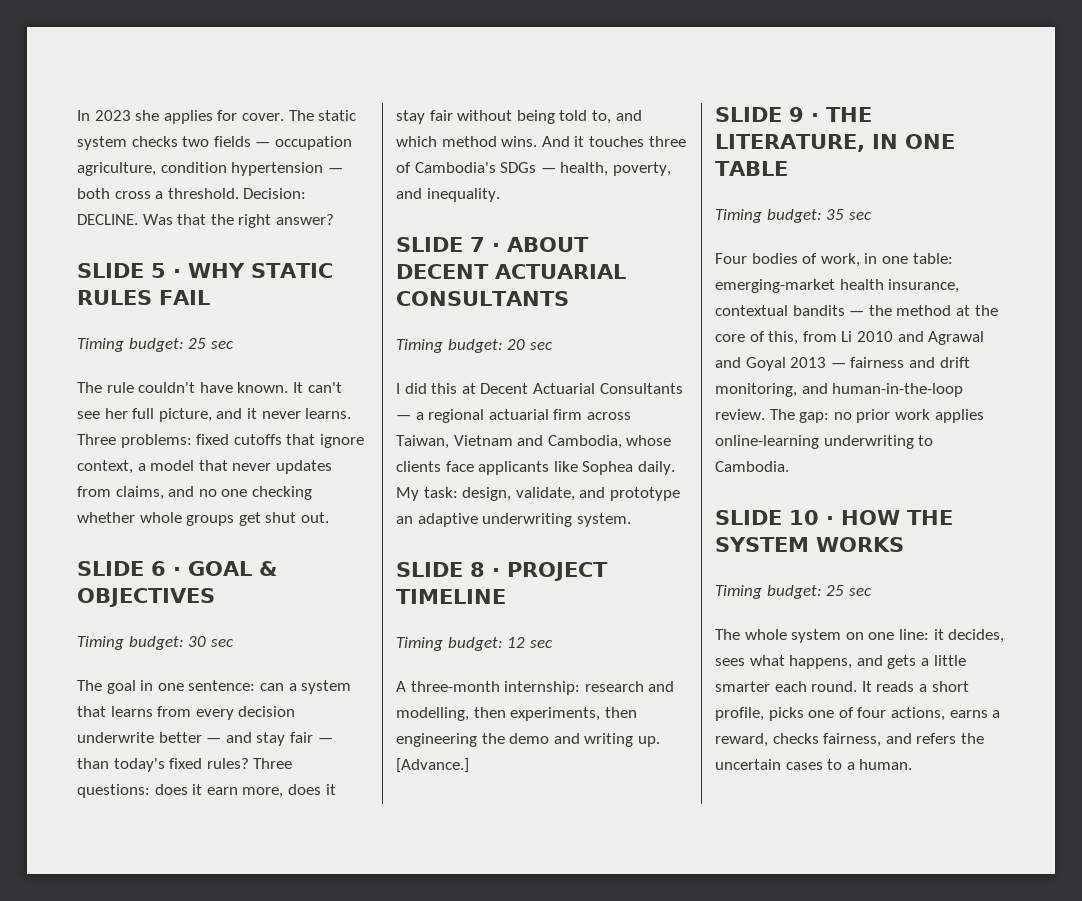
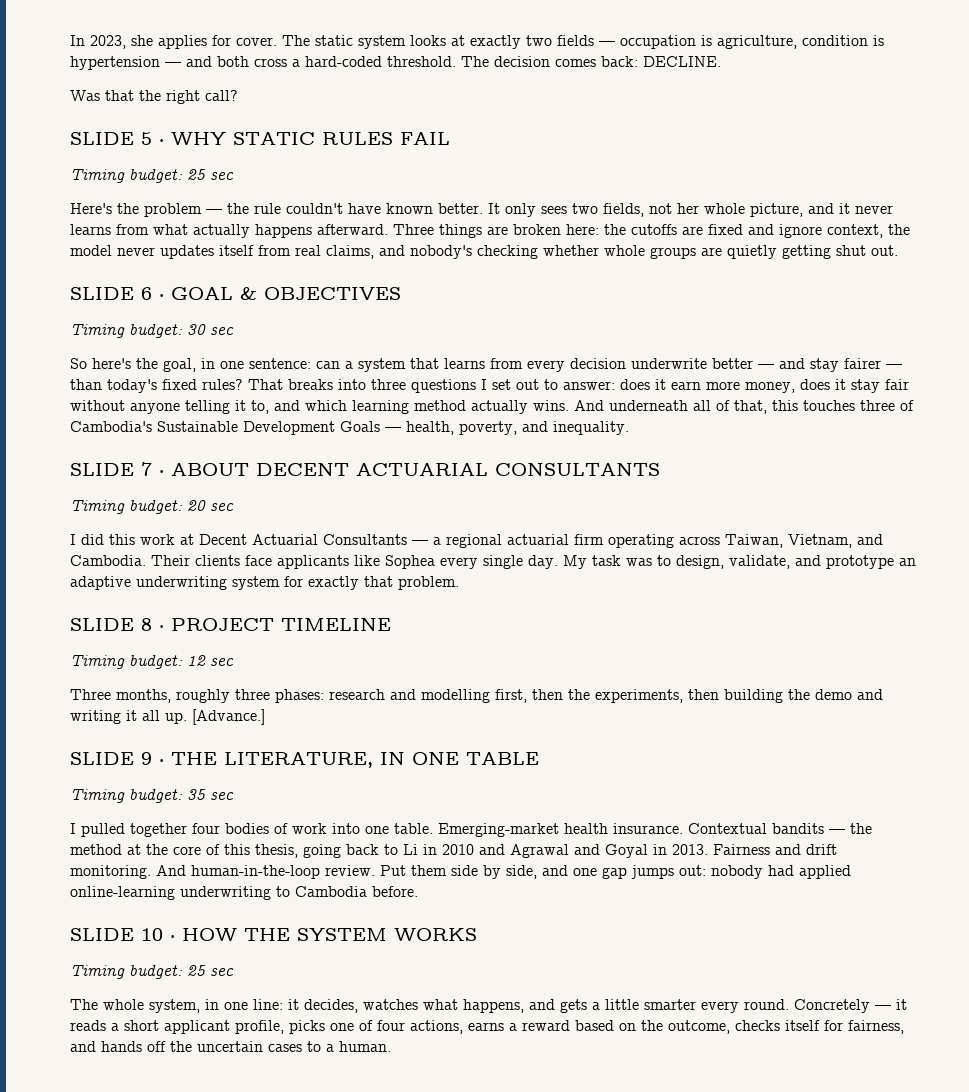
- In 2023 she applies for cover.
+ In 2023, she applies for cover.
- The static system checks two fields — occupation agriculture, condition hypertension — both cross a threshold. Decision: DECLINE. Was that the right answer?
+ The static system looks at exactly two fields — occupation is agriculture, condition is hypertension — and both cross a hard-coded threshold. The decision comes back: DECLINE.
+ Was that the right call?
- The rule couldn't have known. It can't see her full picture, and it never learns. Three problems: fixed cutoffs that ignore context, a model that never updates from claims, and no one checking whether whole groups get shut out.
+ Here's the problem — the rule couldn't have known better. It only sees two fields, not her whole picture, and it never learns from what actually happens afterward. Three things are broken here: the cutoffs are fixed and ignore context, the model never updates itself from real claims, and nobody's checking whether whole groups are quietly getting shut out.
- The goal in one sentence: can a system that learns from every decision underwrite better — and stay fair — than today's fixed rules?
+ So here's the goal, in one sentence: can a system that learns from every decision underwrite better — and stay fairer — than today's fixed rules?
- Three questions: does it earn more, does it stay fair without being told to, and which method wins. And it touches three of Cambodia's SDGs — health, poverty, and inequality.
+ That breaks into three questions I set out to answer: does it earn more money, does it stay fair without anyone telling it to, and which learning method actually wins. And underneath all of that, this touches three of Cambodia's Sustainable Development Goals — health, poverty, and inequality.
- I did this at Decent Actuarial Consultants — a regional actuarial firm across Taiwan, Vietnam and Cambodia, whose clients face applicants like Sophea daily. My task: design, validate, and prototype an adaptive underwriting system.
+ I did this work at Decent Actuarial Consultants — a regional actuarial firm operating across Taiwan, Vietnam, and Cambodia. Their clients face applicants like Sophea every single day. My task was to design, validate, and prototype an adaptive underwriting system for exactly that problem.
- A three-month internship: research and modelling, then experiments, then engineering the demo and writing up.
+ Three months, roughly three phases: research and modelling first, then the experiments, then building the demo and writing it all up.
- Four bodies of work, in one table: emerging-market health insurance, contextual bandits — the method at the core of this, from Li 2010 and Agrawal and Goyal 2013 — fairness and drift monitoring, and human-in-the-loop review. The gap: no prior work applies online-learning underwriting to Cambodia.
+ I pulled together four bodies of work into one table. Emerging-market health insurance. Contextual bandits — the method at the core of this thesis, going back to Li in 2010 and Agrawal and Goyal in 2013. Fairness and drift monitoring. And human-in-the-loop review. Put them side by side, and one gap jumps out: nobody had applied online-learning underwriting to Cambodia before.
- The whole system on one line: it decides, sees what happens, and gets a little smarter each round. It reads a short profile, picks one of four actions, earns a reward, checks fairness, and refers the uncertain cases to a human.
+ The whole system, in one line: it decides, watches what happens, and gets a little smarter every round. Concretely — it reads a short applicant profile, picks one of four actions, earns a reward based on the outcome, checks itself for fairness, and hands off the uncertain cases to a human.

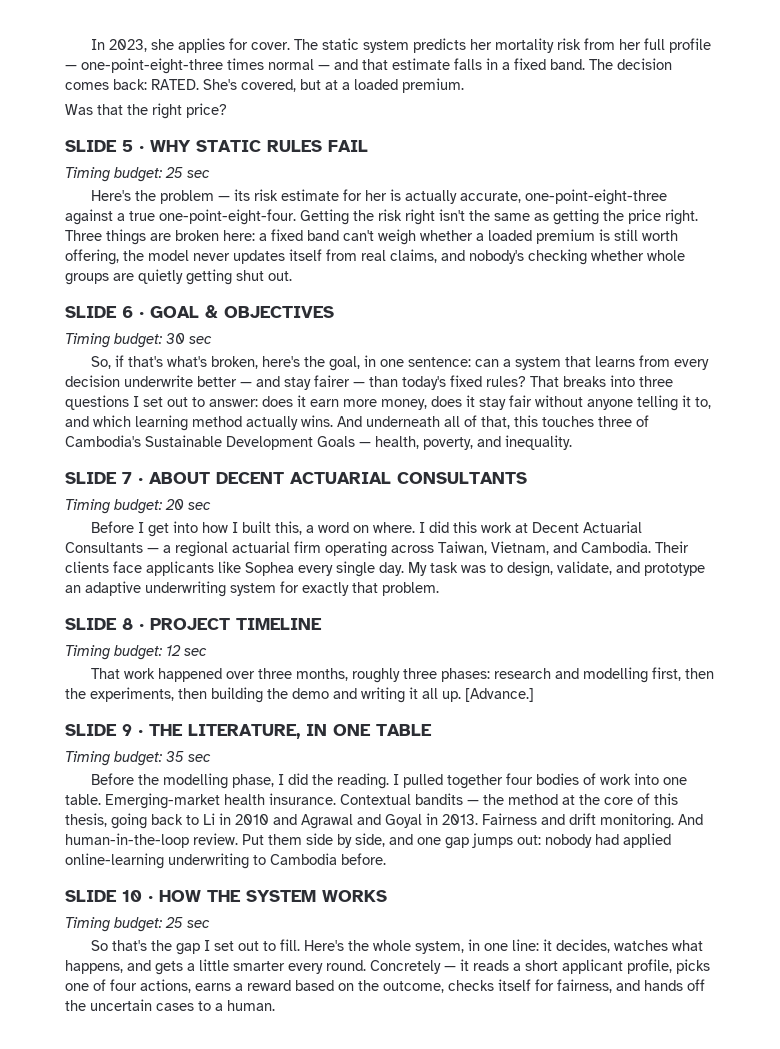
- The static system looks at exactly two fields — occupation is agriculture, condition is hypertension — and both cross a hard-coded threshold. The decision comes back: DECLINE.
+ The static system predicts her mortality risk from her full profile — one-point-eight-three times normal — and that estimate falls in a fixed band. The decision comes back: RATED. She's covered, but at a loaded premium.
- Was that the right call?
+ Was that the right price?
- Here's the problem — the rule couldn't have known better. It only sees two fields, not her whole picture, and it never learns from what actually happens afterward.
+ Here's the problem — its risk estimate for her is actually accurate, one-point-eight-three against a true one-point-eight-four. Getting the risk right isn't the same as getting the price right.
- Three things are broken here: the cutoffs are fixed and ignore context, the model never updates itself from real claims, and nobody's checking whether whole groups are quietly getting shut out.
+ Three things are broken here: a fixed band can't weigh whether a loaded premium is still worth offering, the model never updates itself from real claims, and nobody's checking whether whole groups are quietly getting shut out.
- So here's the goal, in one sentence: can a system that learns from every decision underwrite better — and stay fairer — than today's fixed rules?
+ So, if that's what's broken, here's the goal, in one sentence: can a system that learns from every decision underwrite better — and stay fairer — than today's fixed rules?
+ Before I get into how I built this, a word on where.
- Three months, roughly three phases: research and modelling first, then the experiments, then building the demo and writing it all up.
+ That work happened over three months, roughly three phases: research and modelling first, then the experiments, then building the demo and writing it all up.
+ Before the modelling phase, I did the reading.
- The whole system, in one line: it decides, watches what happens, and gets a little smarter every round.
+ So that's the gap I set out to fill. Here's the whole system, in one line: it decides, watches what happens, and gets a little smarter every round.

